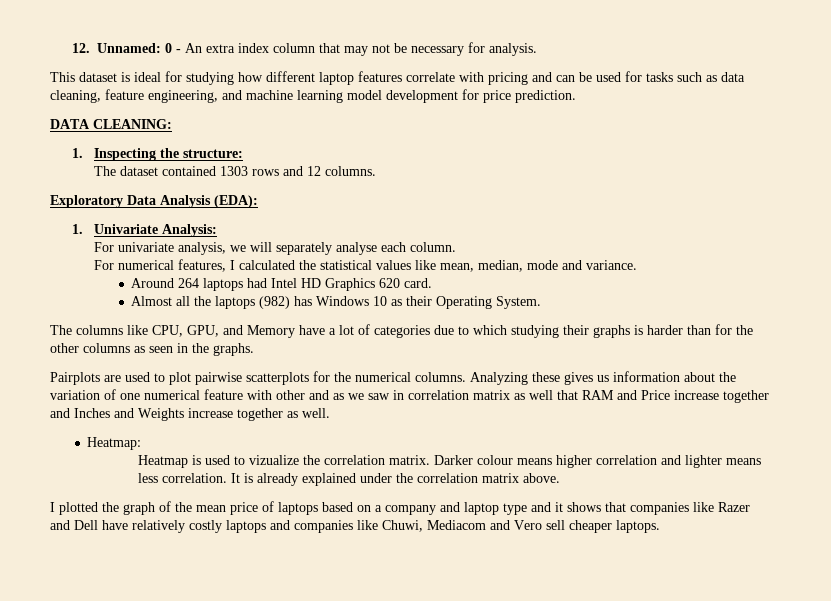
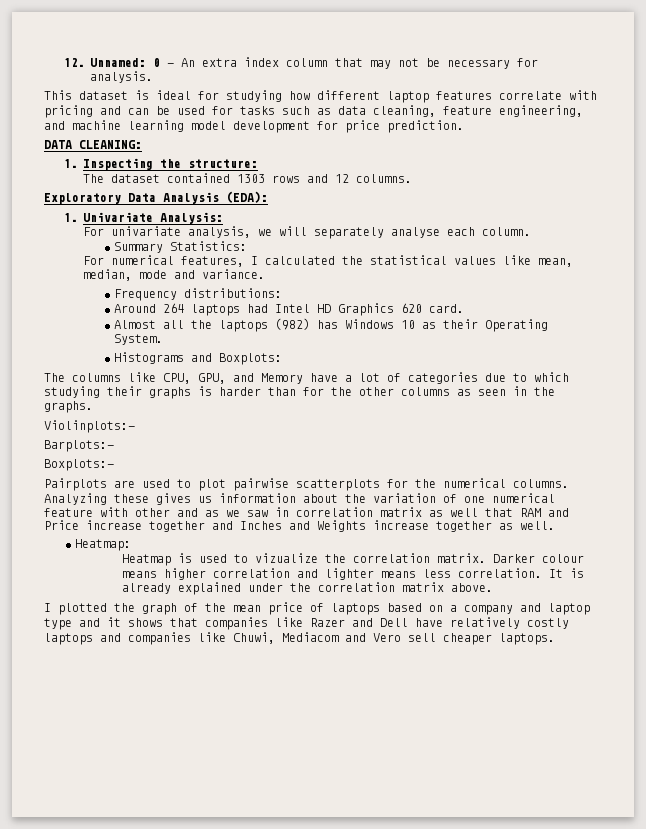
+ Summary Statistics:
+ Frequency distributions:
+ Histograms and Boxplots:
+ Violinplots:-
+ Barplots:-
+ Boxplots:-

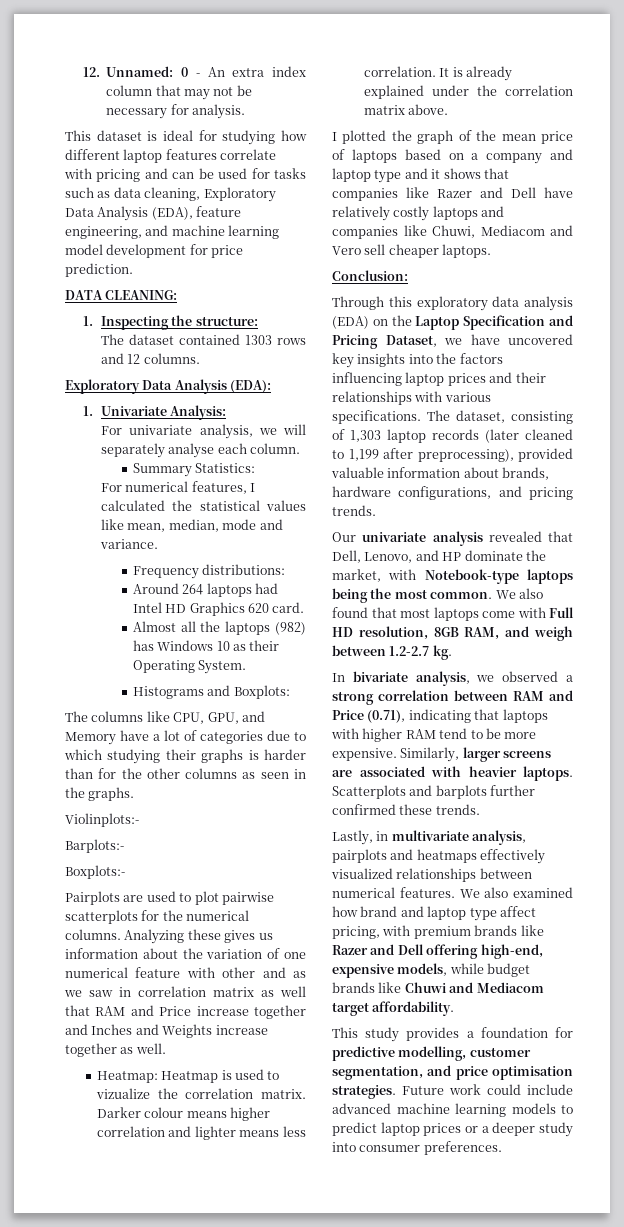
- This dataset is ideal for studying how different laptop features correlate with pricing and can be used for tasks such as data cleaning, feature engineering, and machine learning model development for price prediction.
+ This dataset is ideal for studying how different laptop features correlate with pricing and can be used for tasks such as data cleaning, Exploratory Data Analysis (EDA), feature engineering, and machine learning model development for price prediction.
- Heatmap:
- Heatmap is used to vizualize the correlation matrix.
+ Heatmap: Heatmap is used to vizualize the correlation matrix.
+ Conclusion:
+ Through this exploratory data analysis (EDA) on the Laptop Specification and Pricing Dataset, we have uncovered key insights into the factors influencing laptop prices and their relationships with various specifications. The dataset, consisting of 1,303 laptop records (later cleaned to 1,199 after preprocessing), provided valuable information about brands, hardware configurations, and pricing trends.
+ Our univariate analysis revealed that Dell, Lenovo, and HP dominate the market, with Notebook-type laptops being the most common. We also found that most laptops come with Full HD resolution, 8GB RAM, and weigh between 1.2-2.7 kg.
+ In bivariate analysis, we observed a strong correlation between RAM and Price (0.71), indicating that laptops with higher RAM tend to be more expensive. Similarly, larger screens are associated with heavier laptops. Scatterplots and barplots further confirmed these trends.
+ Lastly, in multivariate analysis, pairplots and heatmaps effectively visualized relationships between numerical features. We also examined how brand and laptop type affect pricing, with premium brands like Razer and Dell offering high-end, expensive models, while budget brands like Chuwi and Mediacom target affordability.
+ This study provides a foundation for predictive modelling, customer segmentation, and price optimisation strategies. Future work could include advanced machine learning models to predict laptop prices or a deeper study into consumer preferences.

